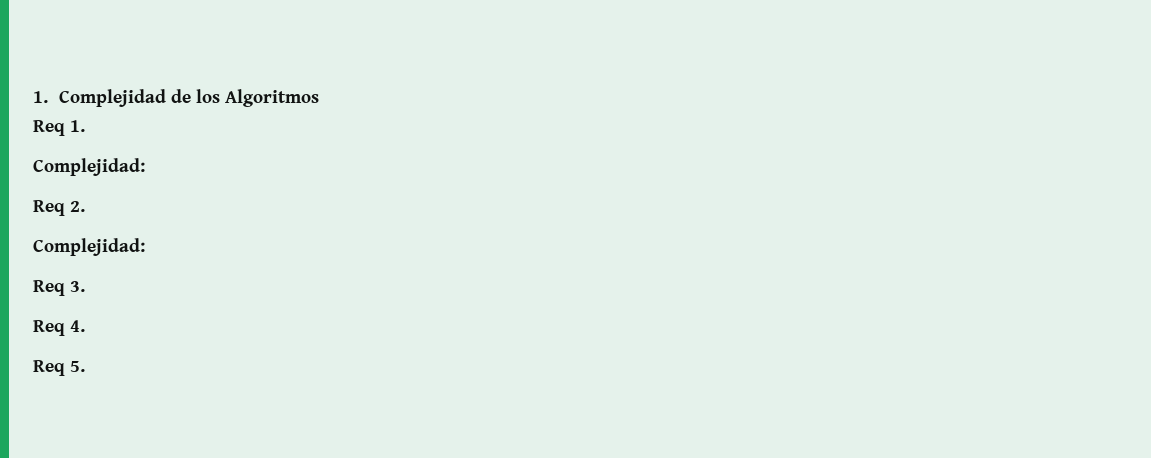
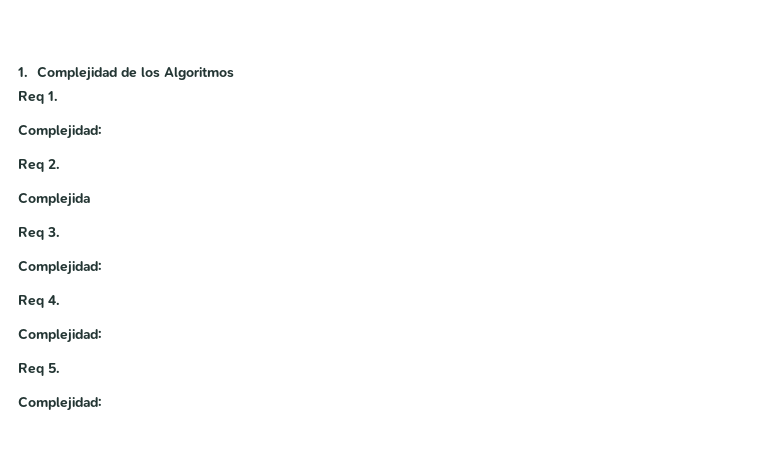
  Req 2.
- Complejidad:
+ Complejida
  Req 3.
+ Complejidad:
  Req 4.
+ Complejidad:
  Req 5.
+ Complejidad:

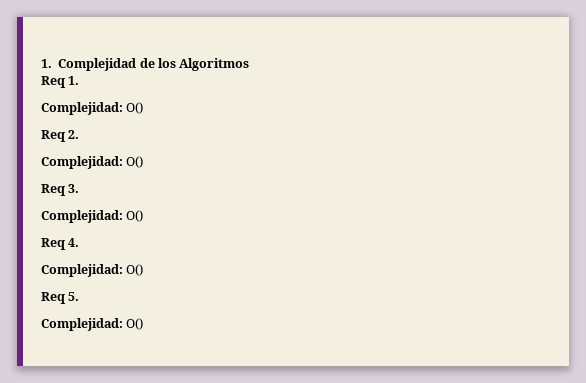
  Req 1.
- Complejidad:
+ Complejidad: O()
  Req 2.
- Complejida
+ Complejidad: O()
  Req 3.
- Complejidad:
+ Complejidad: O()
  Req 4.
- Complejidad:
+ Complejidad: O()
  Req 5.
- Complejidad:
+ Complejidad: O()

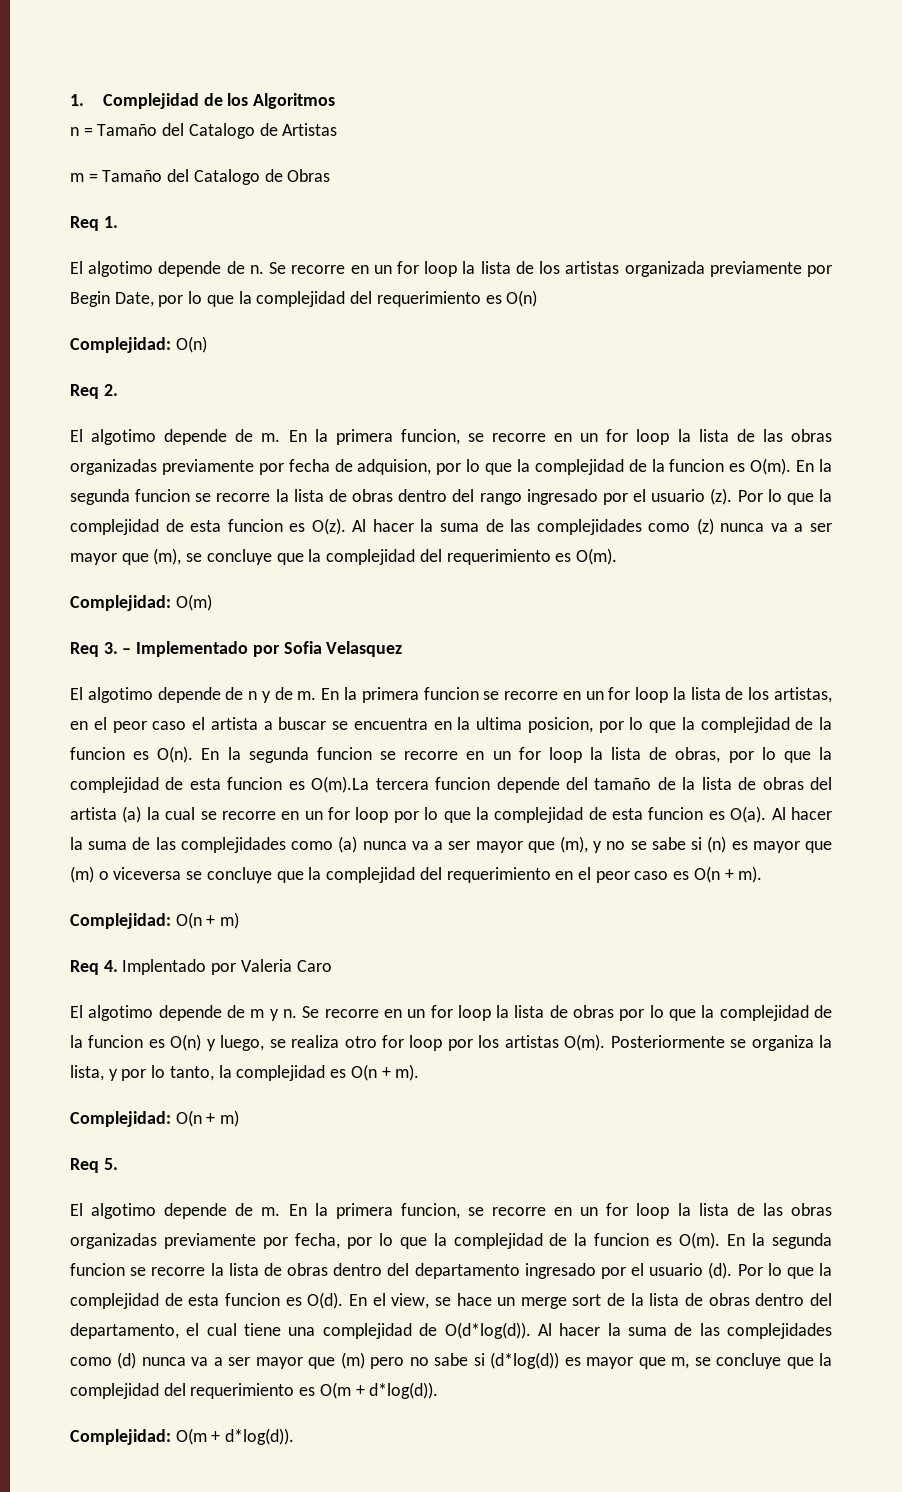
+ n = Tamaño del Catalogo de Artistas
+ m = Tamaño del Catalogo de Obras
  Req 1.
- Complejidad: O()
+ El algotimo depende de n. Se recorre en un for loop la lista de los artistas organizada previamente por Begin Date, por lo que la complejidad del requerimiento es O(n)
+ Complejidad: O(n)
  Req 2.
- Complejidad: O()
+ El algotimo depende de m. En la primera funcion, se recorre en un for loop la lista de las obras organizadas previamente por fecha de adquision, por lo que la complejidad de la funcion es O(m). En la segunda funcion se recorre la lista de obras dentro del rango ingresado por el usuario (z). Por lo que la complejidad de esta funcion es O(z). Al hacer la suma de las complejidades como (z) nunca va a ser mayor que (m), se concluye que la complejidad del requerimiento es O(m).
+ Complejidad: O(m)
- Req 3.
- Complejidad: O()
- Req 4.
- Complejidad: O()
+ Req 3. – Implementado por Sofia Velasquez
+ El algotimo depende de n y de m. En la primera funcion se recorre en un for loop la lista de los artistas, en el peor caso el artista a buscar se encuentra en la ultima posicion, por lo que la complejidad de la funcion es O(n). En la segunda funcion se recorre en un for loop la lista de obras, por lo que la complejidad de esta funcion es O(m).La tercera funcion depende del tamaño de la lista de obras del artista (a) la cual se recorre en un for loop por lo que la complejidad de esta funcion es O(a). Al hacer la suma de las complejidades como (a) nunca va a ser mayor que (m), y no se sabe si (n) es mayor que (m) o viceversa se concluye que la complejidad del requerimiento en el peor caso es O(n + m).
+ Complejidad: O(n + m)
+ Req 4. Implentado por Valeria Caro
+ El algotimo depende de m y n. Se recorre en un for loop la lista de obras por lo que la complejidad de la funcion es O(n) y luego, se realiza otro for loop por los artistas O(m). Posteriormente se organiza la lista, y por lo tanto, la complejidad es O(n + m).
+ Complejidad: O(n + m)
  Req 5.
- Complejidad: O()
+ El algotimo depende de m. En la primera funcion, se recorre en un for loop la lista de las obras organizadas previamente por fecha, por lo que la complejidad de la funcion es O(m). En la segunda funcion se recorre la lista de obras dentro del departamento ingresado por el usuario (d). Por lo que la complejidad de esta funcion es O(d). En el view, se hace un merge sort de la lista de obras dentro del departamento, el cual tiene una complejidad de O(d*log(d)). Al hacer la suma de las complejidades como (d) nunca va a ser mayor que (m) pero no sabe si (d*log(d)) es mayor que m, se concluye que la complejidad del requerimiento es O(m + d*log(d)).
+ Complejidad: O(m + d*log(d)).

